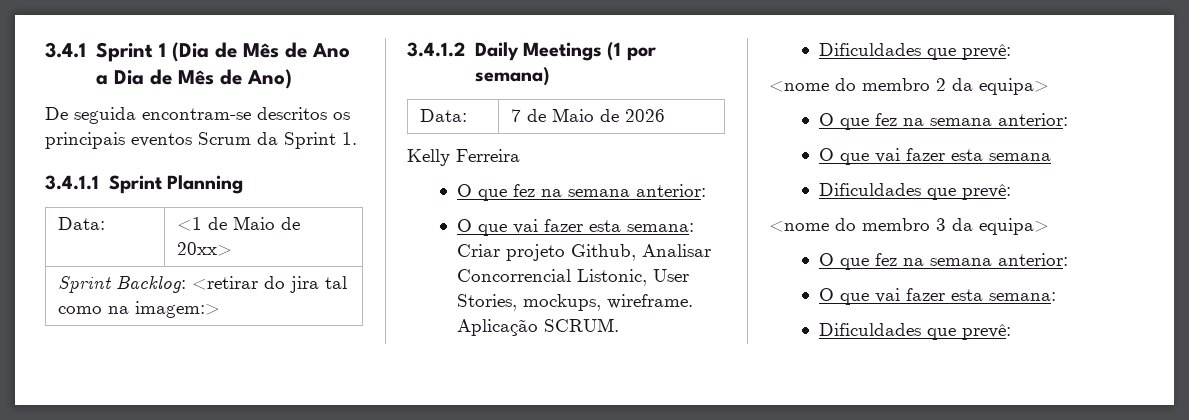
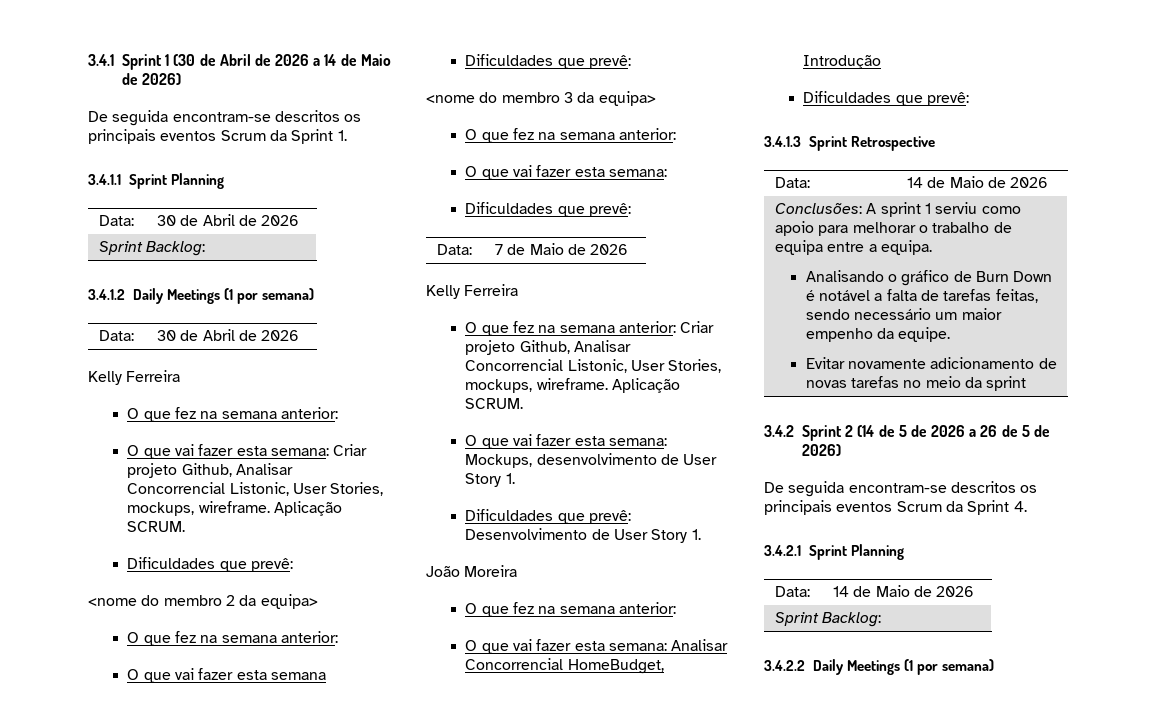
- 3.4.1 Sprint 1 (Dia de Mês de Ano a Dia de Mês de Ano)
+ 3.4.1 Sprint 1 (30 de Abril de 2026 a 14 de Maio de 2026)
  3.4.1.1 Sprint Planning
- Data: | <1 de Maio de 20xx>
- Sprint Backlog: <retirar do jira tal como na imagem:>
+ Data: | 30 de Abril de 2026
+ Sprint Backlog:
  3.4.1.2 Daily Meetings (1 por semana)
- Data: | 7 de Maio de 2026
+ Data: | 30 de Abril de 2026
+ Data: | 7 de Maio de 2026
+ Kelly Ferreira
+ O que fez na semana anterior: Criar projeto Github, Analisar Concorrencial Listonic, User Stories, mockups, wireframe. Aplicação SCRUM.
+ O que vai fazer esta semana: Mockups, desenvolvimento de User Story 1.
+ Dificuldades que prevê: Desenvolvimento de User Story 1.
+ João Moreira
+ O que fez na semana anterior:
+ O que vai fazer esta semana: Analisar Concorrencial HomeBudget, Introdução
+ Dificuldades que prevê:
+ 3.4.1.3 Sprint Retrospective
+ Data: | 14 de Maio de 2026
+ Conclusões: A sprint 1 serviu como apoio para melhorar o trabalho de equipa entre a equipa.
+ Analisando o gráfico de Burn Down é notável a falta de tarefas feitas, sendo necessário um maior empenho da equipe.
+ Evitar novamente adicionamento de novas tarefas no meio da sprint
+ 3.4.2 Sprint 2 (14 de 5 de 2026 a 26 de 5 de 2026)
+ De seguida encontram-se descritos os principais eventos Scrum da Sprint 4.
+ 3.4.2.1 Sprint Planning
+ Data: | 14 de Maio de 2026
+ Sprint Backlog:
+ 3.4.2.2 Daily Meetings (1 por semana)

